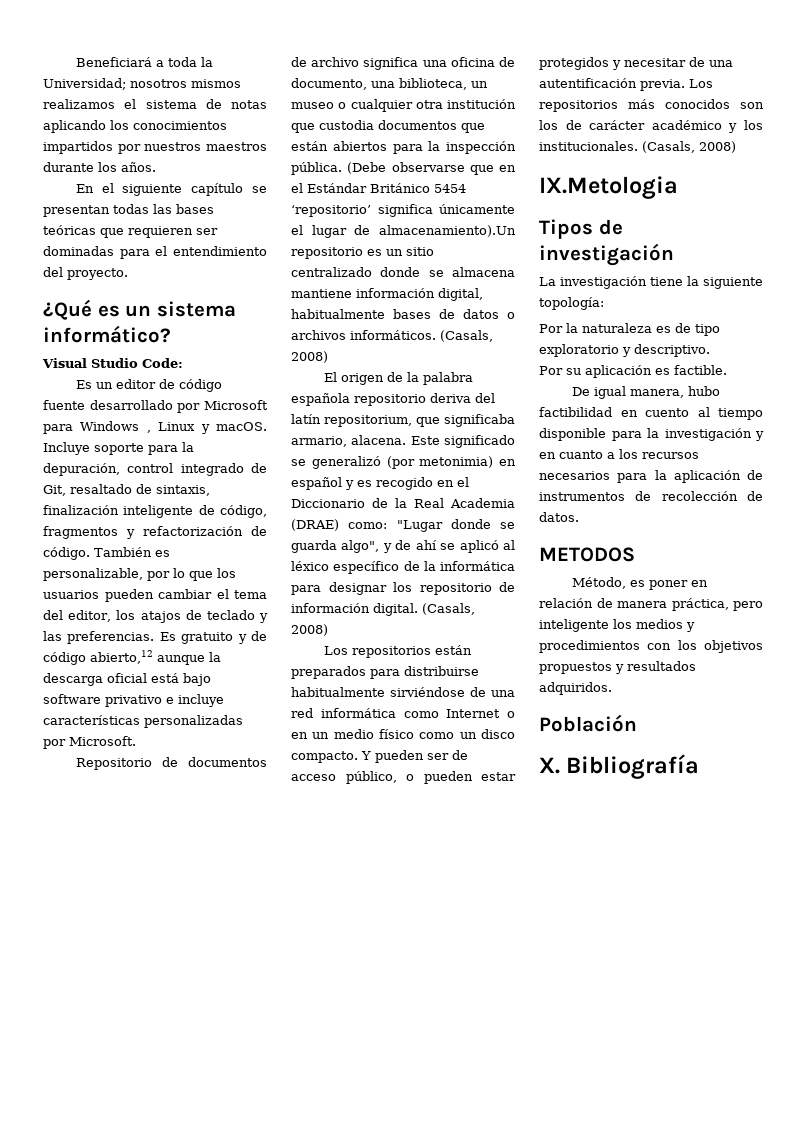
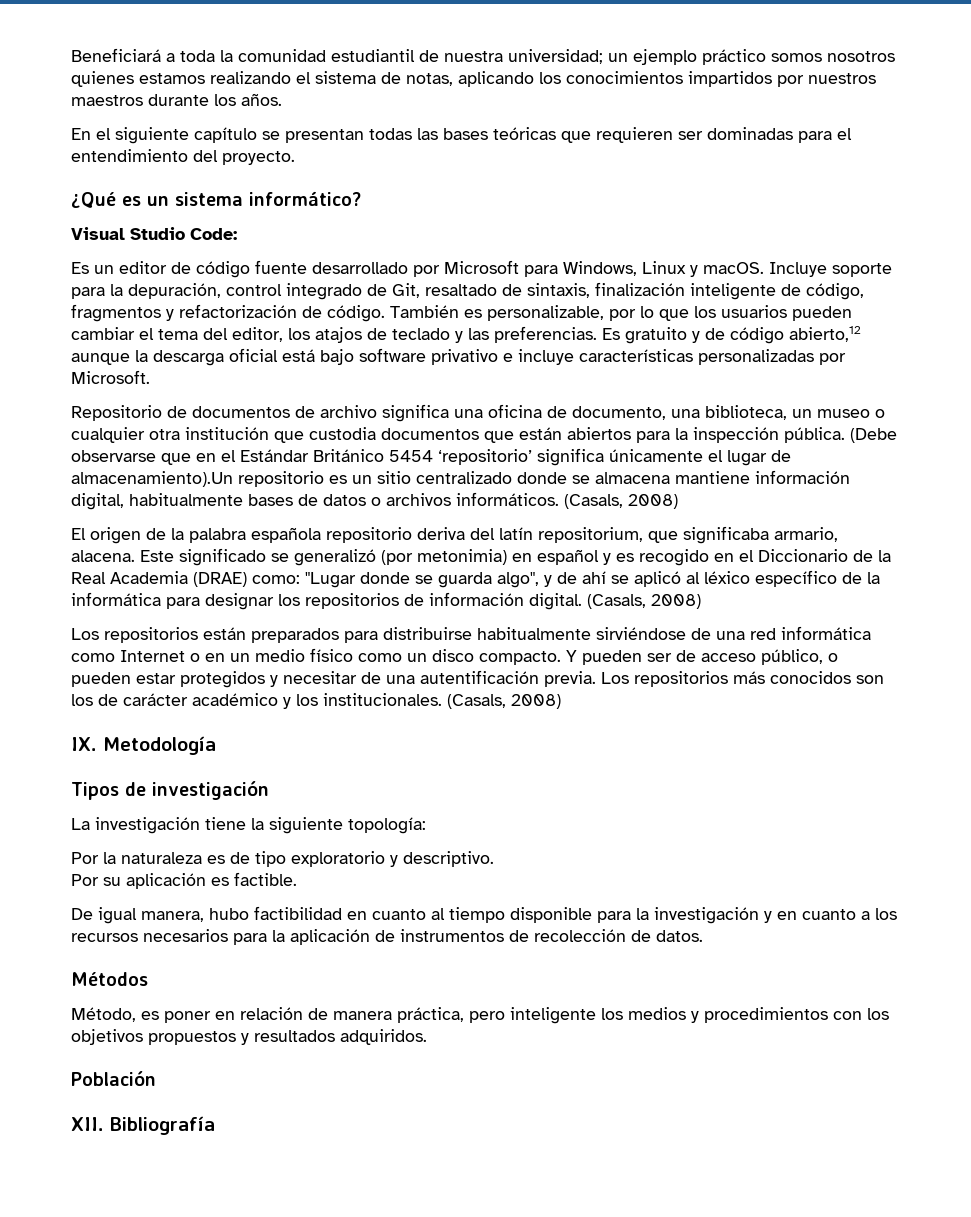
- Beneficiará a toda la Universidad; nosotros mismos realizamos el sistema de notas aplicando los conocimientos impartidos por nuestros maestros durante los años.
+ Beneficiará a toda la comunidad estudiantil de nuestra universidad; un ejemplo práctico somos nosotros quienes estamos realizando el sistema de notas, aplicando los conocimientos impartidos por nuestros maestros durante los años.
- Es un editor de código fuente desarrollado por Microsoft para Windows , Linux y macOS.
+ Es un editor de código fuente desarrollado por Microsoft para Windows, Linux y macOS.
- Este significado se generalizó (por metonimia) en español y es recogido en el Diccionario de la Real Academia (DRAE) como: "Lugar donde se guarda algo", y de ahí se aplicó al léxico específico de la informática para designar los repositorio de información digital.
+ Este significado se generalizó (por metonimia) en español y es recogido en el Diccionario de la Real Academia (DRAE) como: "Lugar donde se guarda algo", y de ahí se aplicó al léxico específico de la informática para designar los repositorios de información digital.
- IX.Metologia
+ IX. Metodología
- De igual manera, hubo factibilidad en cuento al tiempo disponible para la investigación y en cuanto a los recursos necesarios para la aplicación de instrumentos de recolección de datos.
+ De igual manera, hubo factibilidad en cuanto al tiempo disponible para la investigación y en cuanto a los recursos necesarios para la aplicación de instrumentos de recolección de datos.
- METODOS
+ Métodos
- X. Bibliografía
+ XII. Bibliografía

